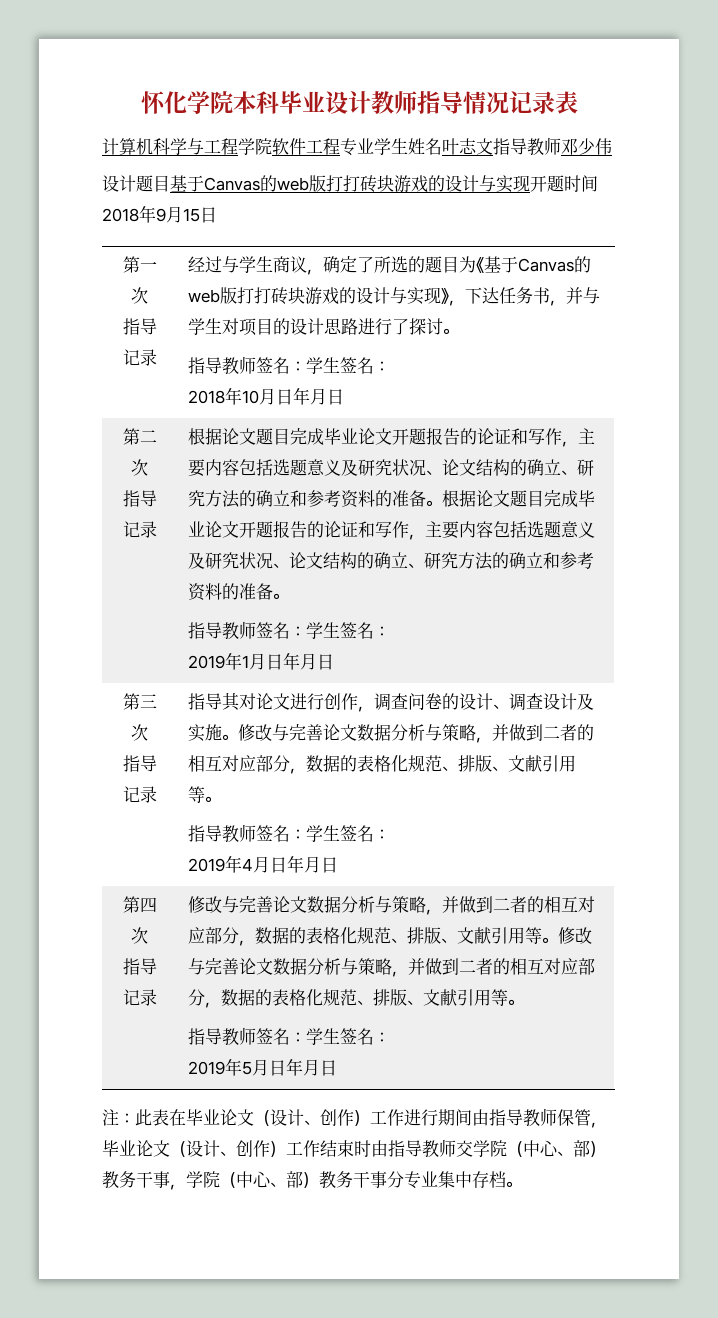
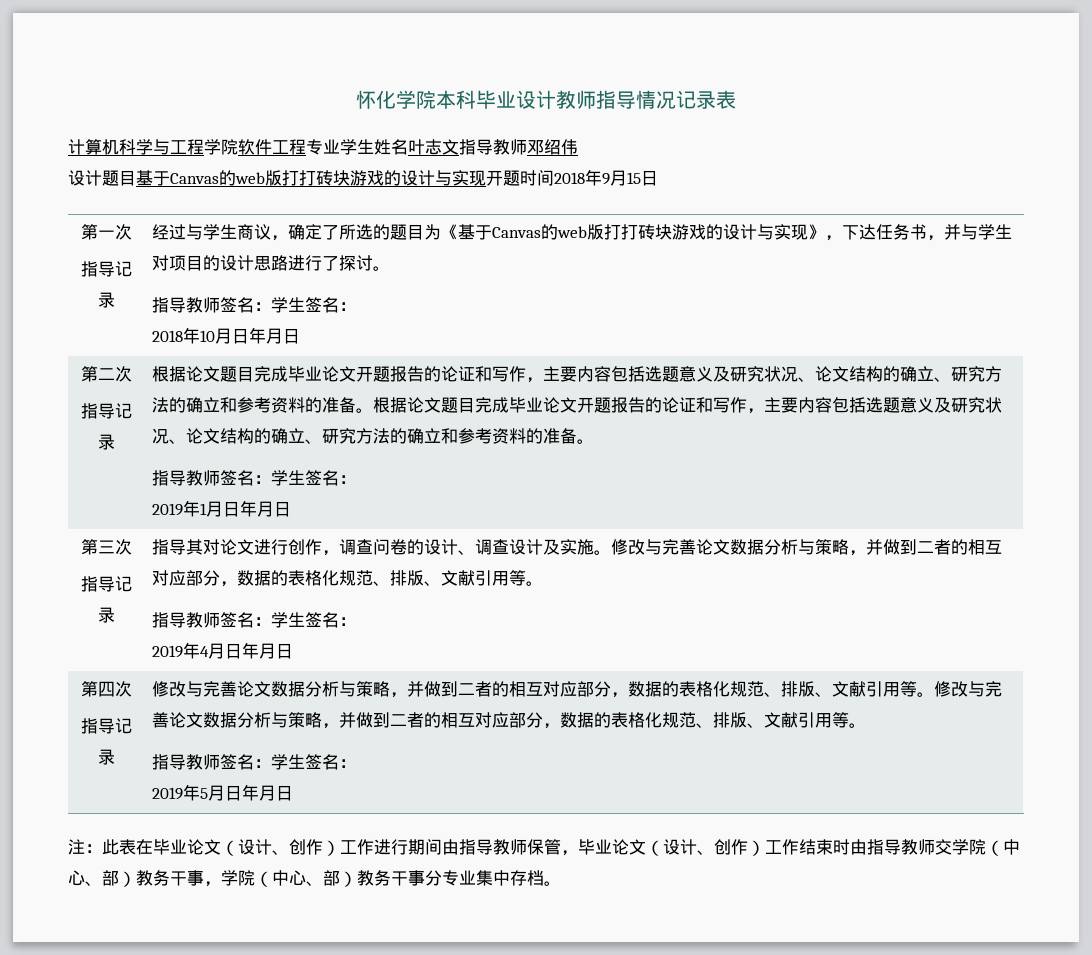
- 计算机科学与工程学院软件工程专业学生姓名叶志文指导教师邓少伟
+ 计算机科学与工程学院软件工程专业学生姓名叶志文指导教师邓绍伟

